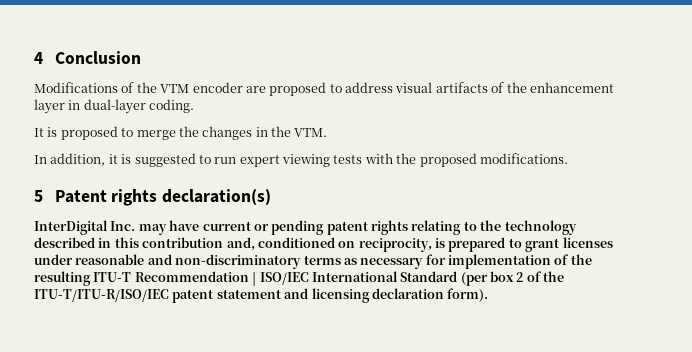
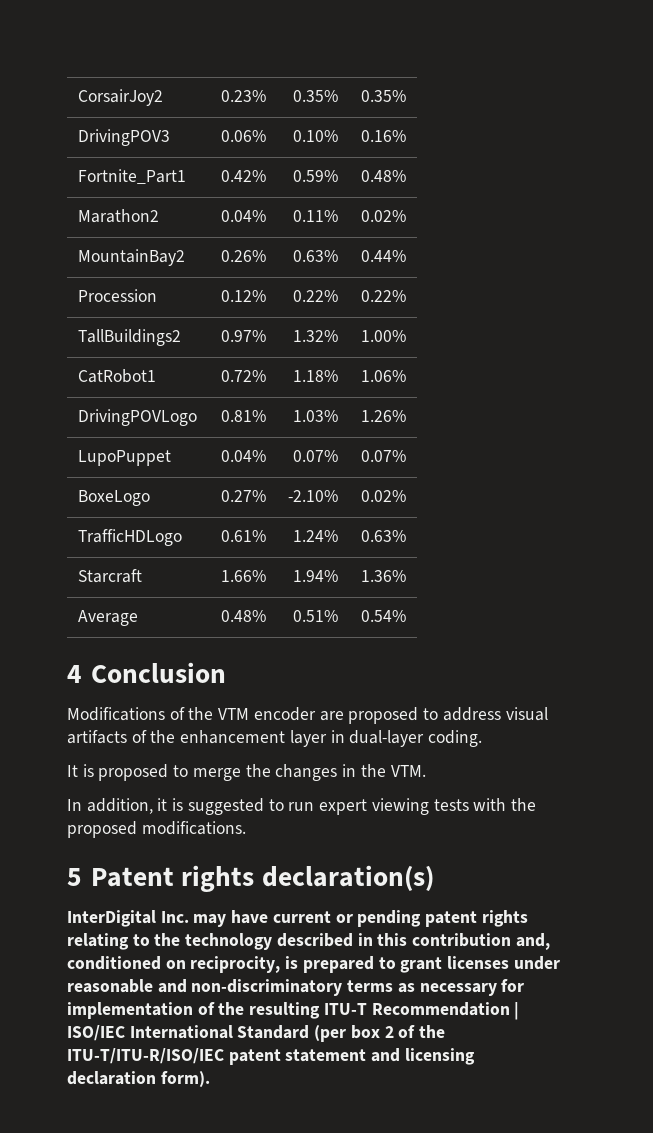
+ CorsairJoy2 | 0.23% | 0.35% | 0.35%
+ DrivingPOV3 | 0.06% | 0.10% | 0.16%
+ Fortnite_Part1 | 0.42% | 0.59% | 0.48%
+ Marathon2 | 0.04% | 0.11% | 0.02%
+ MountainBay2 | 0.26% | 0.63% | 0.44%
+ Procession | 0.12% | 0.22% | 0.22%
+ TallBuildings2 | 0.97% | 1.32% | 1.00%
+ CatRobot1 | 0.72% | 1.18% | 1.06%
+ DrivingPOVLogo | 0.81% | 1.03% | 1.26%
+ LupoPuppet | 0.04% | 0.07% | 0.07%
+ BoxeLogo | 0.27% | -2.10% | 0.02%
+ TrafficHDLogo | 0.61% | 1.24% | 0.63%
+ Starcraft | 1.66% | 1.94% | 1.36%
+ Average | 0.48% | 0.51% | 0.54%

